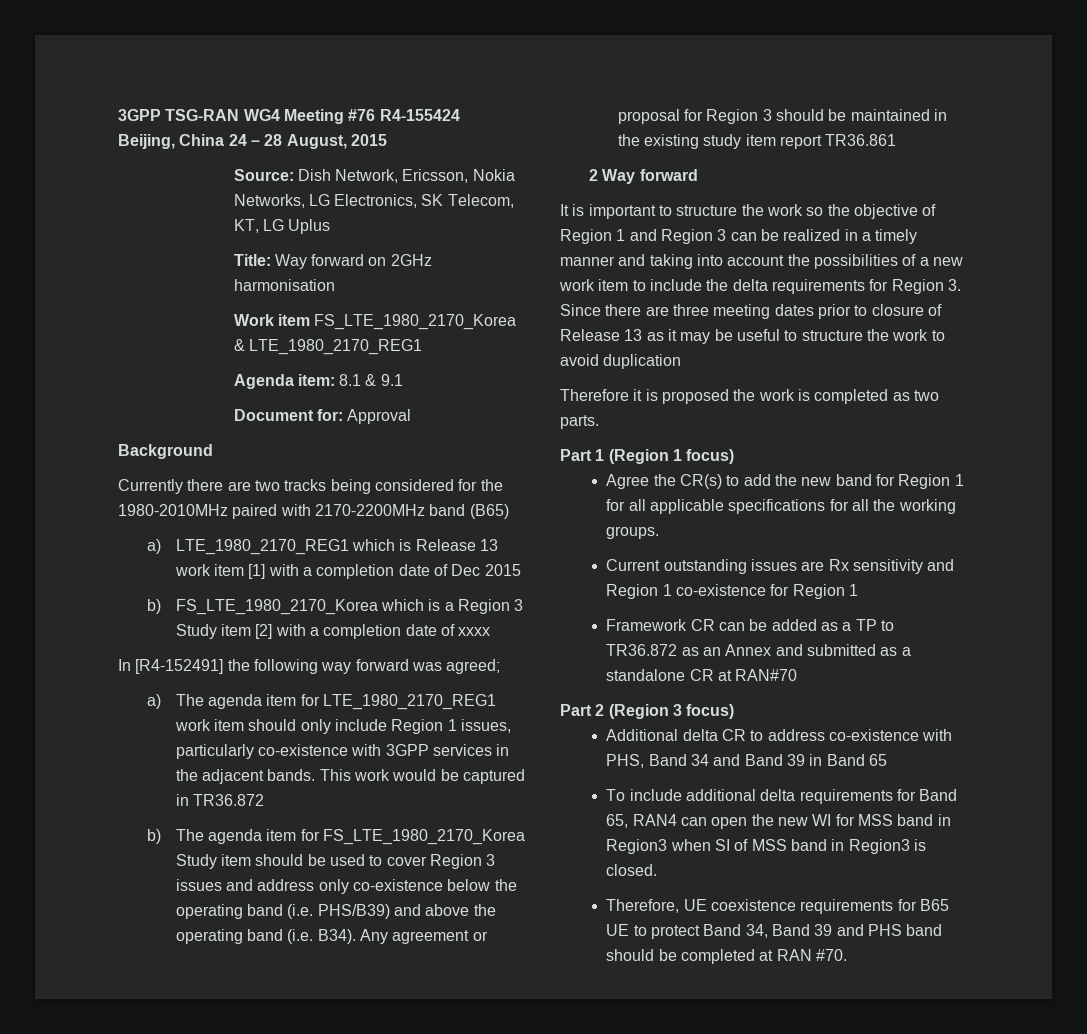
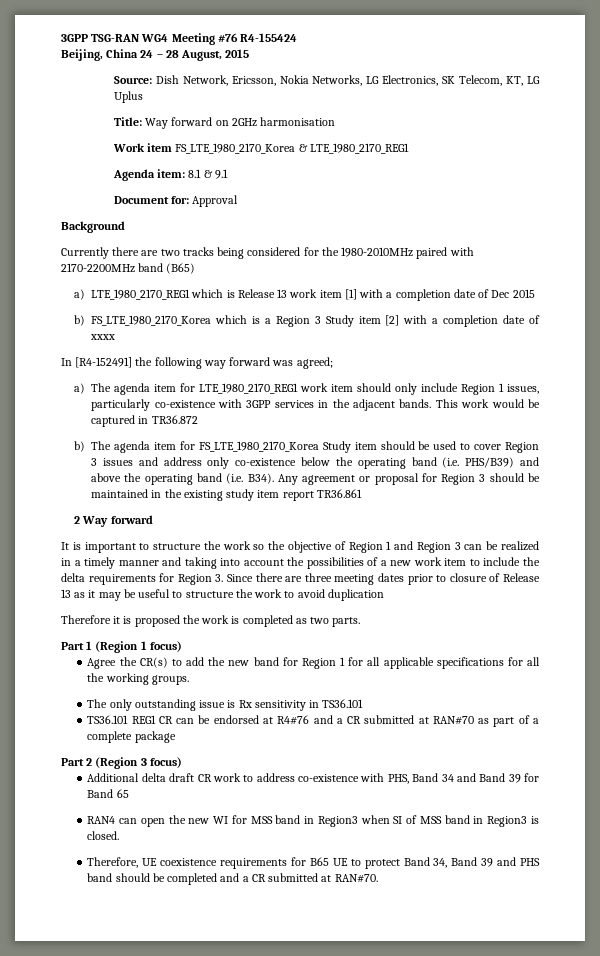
- Current outstanding issues are Rx sensitivity and Region 1 co-existence for Region 1
- Framework CR can be added as a TP to TR36.872 as an Annex and submitted as a standalone CR at RAN#70
+ The only outstanding issue is Rx sensitivity in TS36.101
+ TS36.101 REG1 CR can be endorsed at R4#76 and a CR submitted at RAN#70 as part of a complete package
- Additional delta CR to address co-existence with PHS, Band 34 and Band 39 in Band 65
+ Additional delta draft CR work to address co-existence with PHS, Band 34 and Band 39 for Band 65
- To include additional delta requirements for Band 65, RAN4 can open the new WI for MSS band in Region3 when SI of MSS band in Region3 is closed.
+ RAN4 can open the new WI for MSS band in Region3 when SI of MSS band in Region3 is closed.
- Therefore, UE coexistence requirements for B65 UE to protect Band 34, Band 39 and PHS band should be completed at RAN #70.
+ Therefore, UE coexistence requirements for B65 UE to protect Band 34, Band 39 and PHS band should be completed and a CR submitted at RAN#70.

